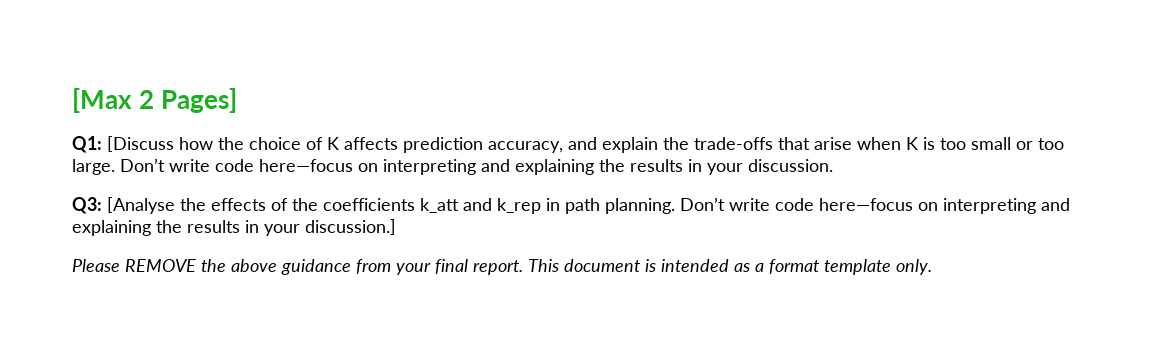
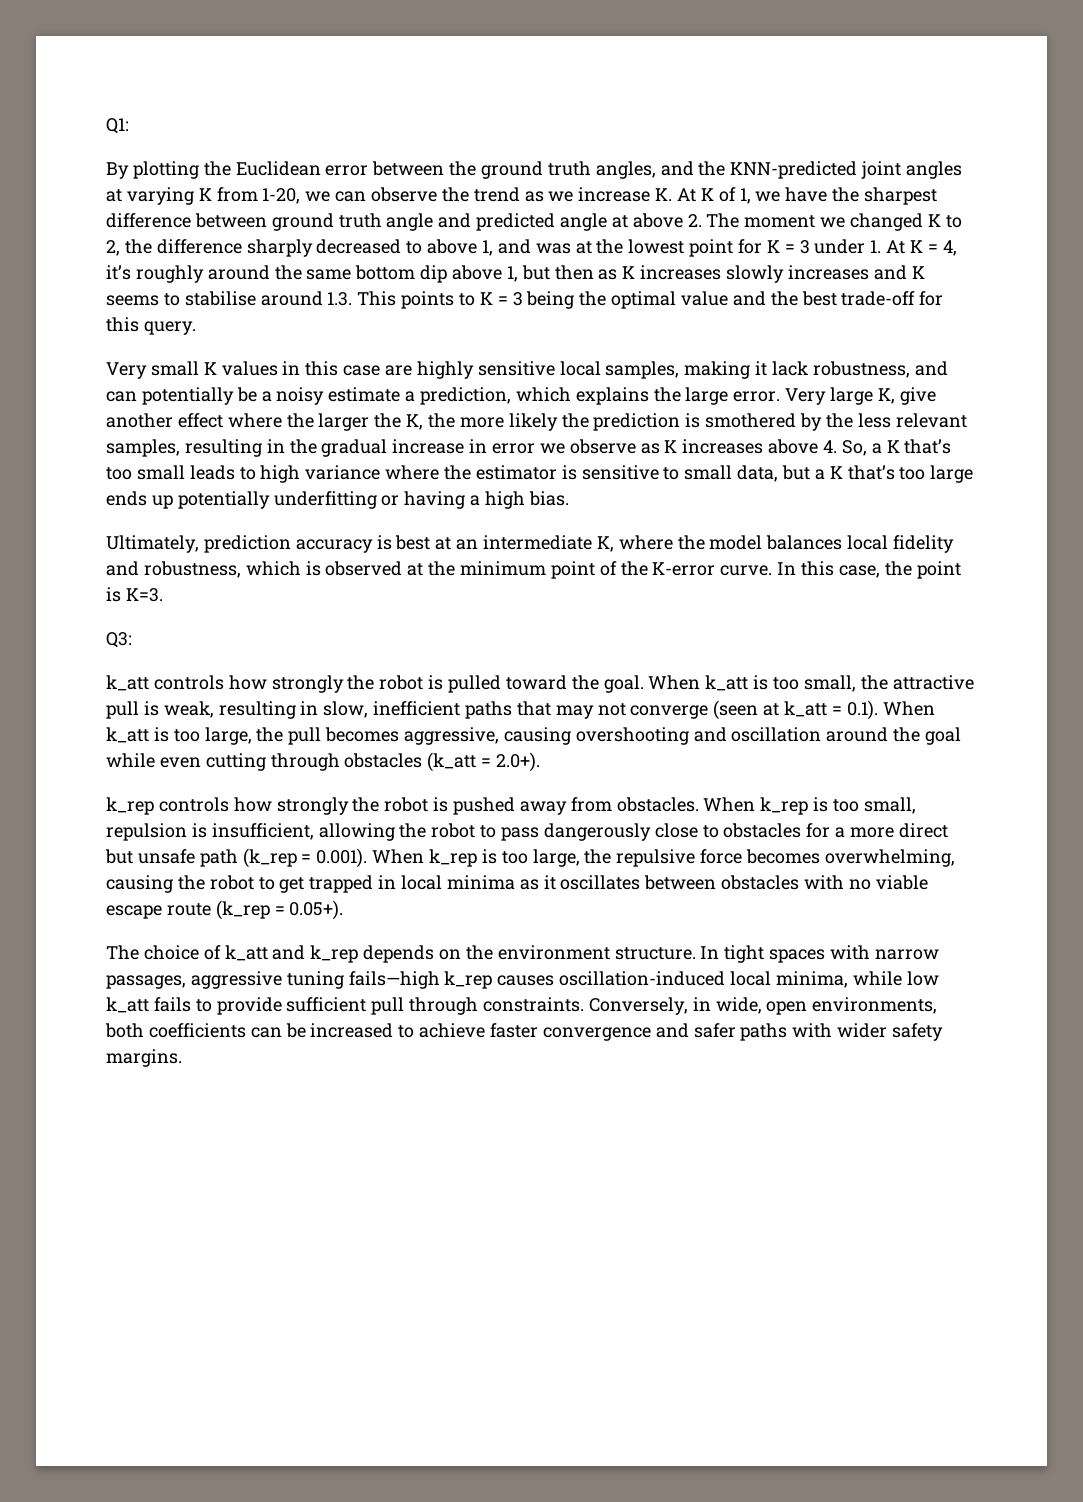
- [Max 2 Pages]
- Q1: [Discuss how the choice of K affects prediction accuracy, and explain the trade-offs that arise when K is too small or too large. Don’t write code here—focus on interpreting and explaining the results in your discussion.
- Q3: [Analyse the effects of the coefficients k_att and k_rep in path planning. Don’t write code here—focus on interpreting and explaining the results in your discussion.]
- Please REMOVE the above guidance from your final report. This document is intended as a format template only.
+ Q1:
+ By plotting the Euclidean error between the ground truth angles, and the KNN-predicted joint angles at varying K from 1-20, we can observe the trend as we increase K. At K of 1, we have the sharpest difference between ground truth angle and predicted angle at above 2. The moment we changed K to 2, the difference sharply decreased to above 1, and was at the lowest point for K = 3 under 1. At K = 4, it’s roughly around the same bottom dip above 1, but then as K increases slowly increases and K seems to stabilise around 1.3. This points to K = 3 being the optimal value and the best trade-off for this query.
+ Very small K values in this case are highly sensitive local samples, making it lack robustness, and can potentially be a noisy estimate a prediction, which explains the large error. Very large K, give another effect where the larger the K, the more likely the prediction is smothered by the less relevant samples, resulting in the gradual increase in error we observe as K increases above 4. So, a K that’s too small leads to high variance where the estimator is sensitive to small data, but a K that’s too large ends up potentially underfitting or having a high bias.
+ Ultimately, prediction accuracy is best at an intermediate K, where the model balances local fidelity and robustness, which is observed at the minimum point of the K-error curve. In this case, the point is K=3.
+ Q3:
+ k_att controls how strongly the robot is pulled toward the goal. When k_att is too small, the attractive pull is weak, resulting in slow, inefficient paths that may not converge (seen at k_att = 0.1). When k_att is too large, the pull becomes aggressive, causing overshooting and oscillation around the goal while even cutting through obstacles (k_att = 2.0+).
+ k_rep controls how strongly the robot is pushed away from obstacles. When k_rep is too small, repulsion is insufficient, allowing the robot to pass dangerously close to obstacles for a more direct but unsafe path (k_rep = 0.001). When k_rep is too large, the repulsive force becomes overwhelming, causing the robot to get trapped in local minima as it oscillates between obstacles with no viable escape route (k_rep = 0.05+).
+ The choice of k_att and k_rep depends on the environment structure. In tight spaces with narrow passages, aggressive tuning fails—high k_rep causes oscillation-induced local minima, while low k_att fails to provide sufficient pull through constraints. Conversely, in wide, open environments, both coefficients can be increased to achieve faster convergence and safer paths with wider safety margins.

